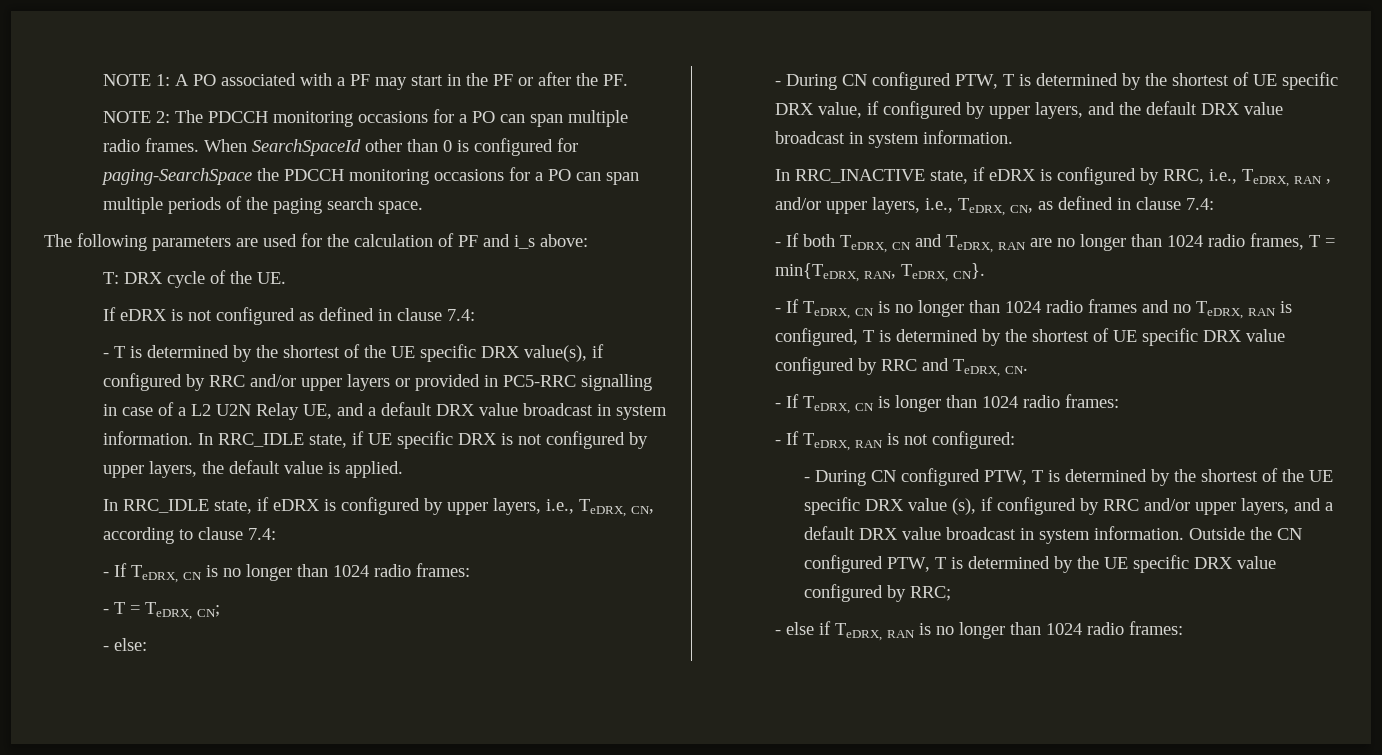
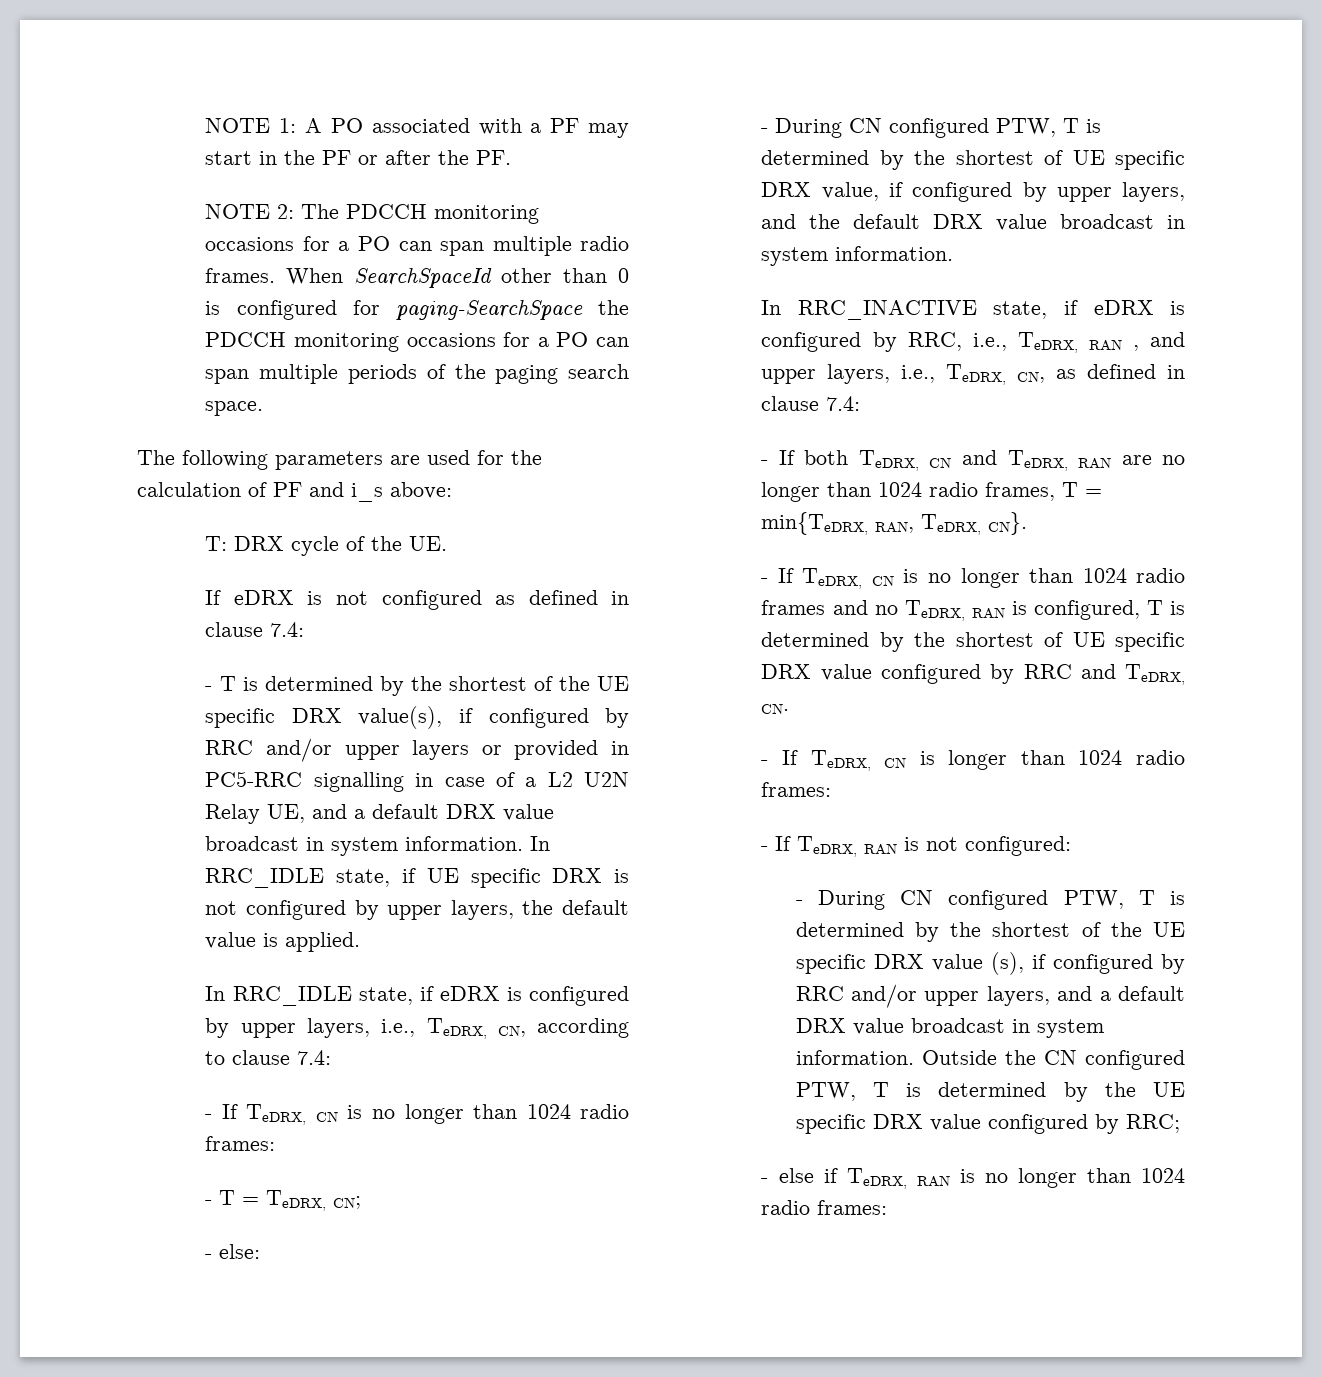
- In RRC_INACTIVE state, if eDRX is configured by RRC, i.e., TeDRX, RAN , and/or upper layers, i.e., TeDRX, CN, as defined in clause 7.4:
+ In RRC_INACTIVE state, if eDRX is configured by RRC, i.e., TeDRX, RAN , and upper layers, i.e., TeDRX, CN, as defined in clause 7.4:

